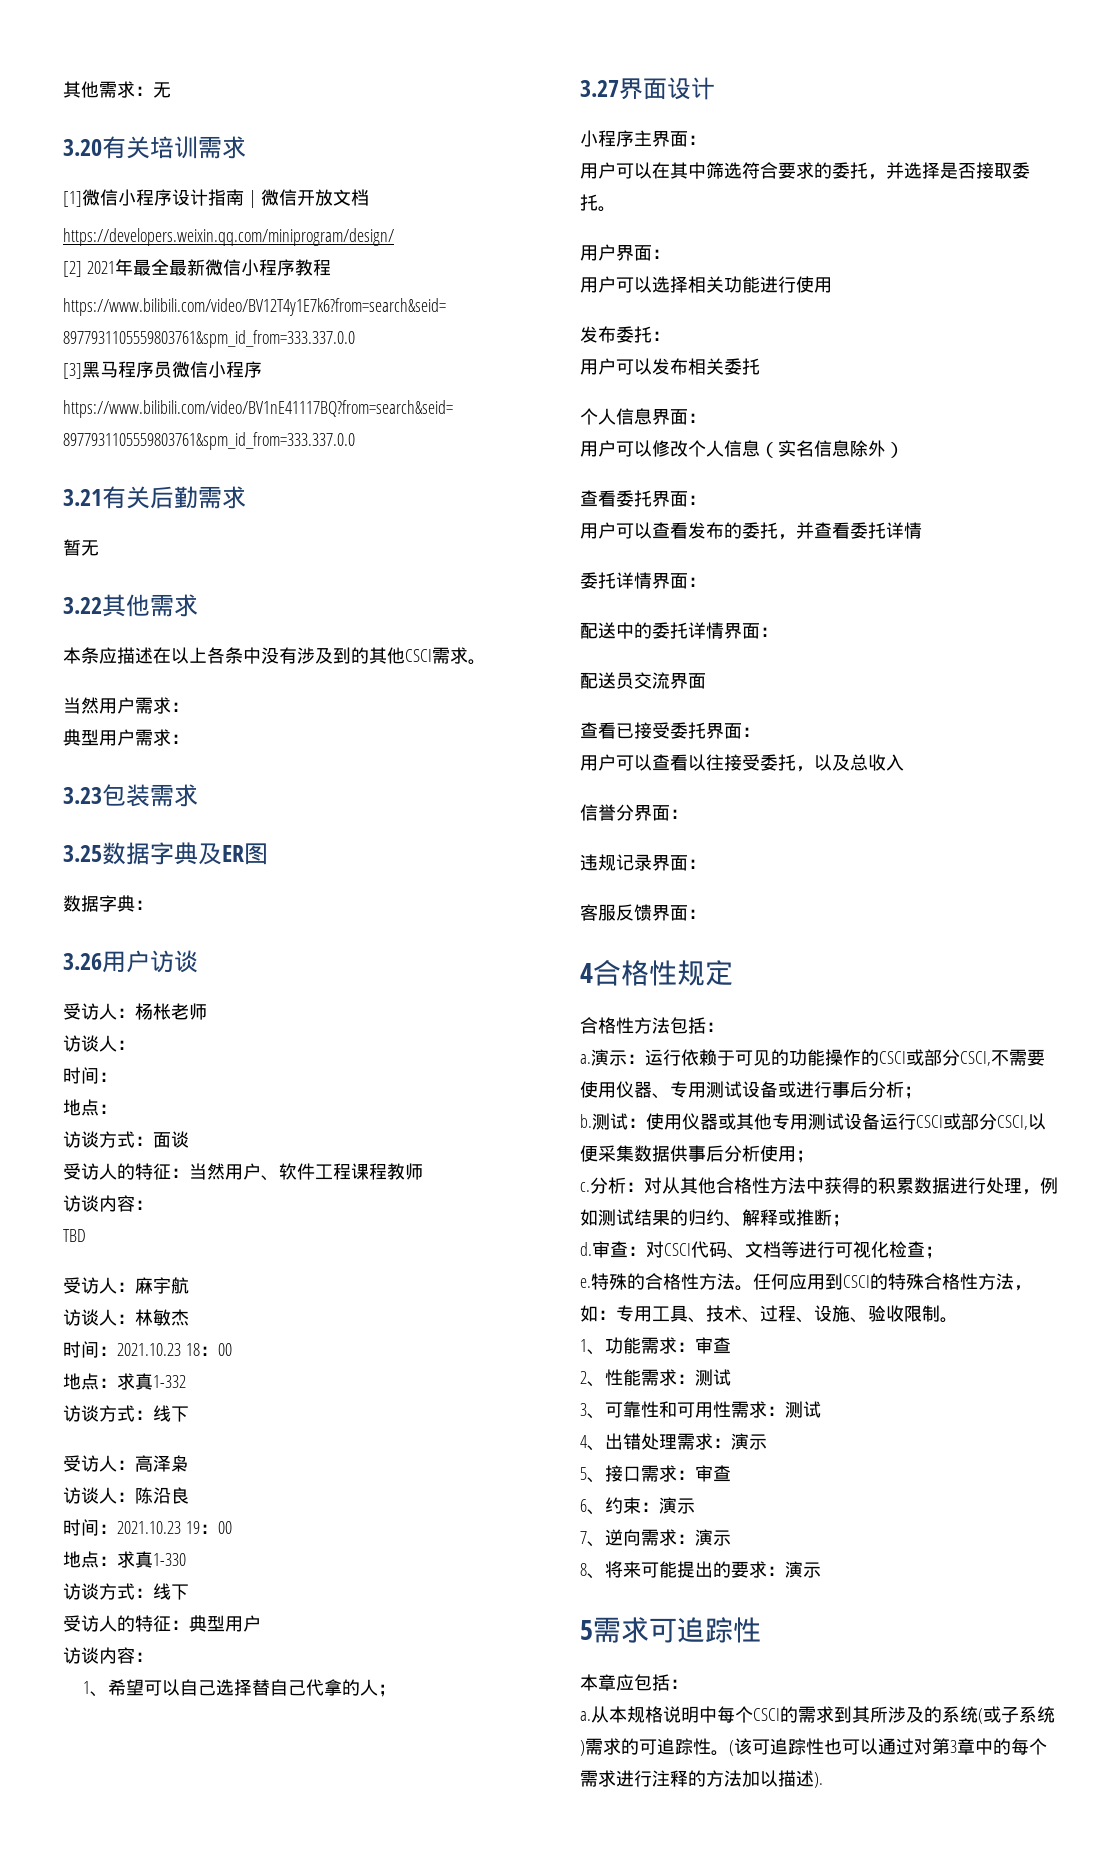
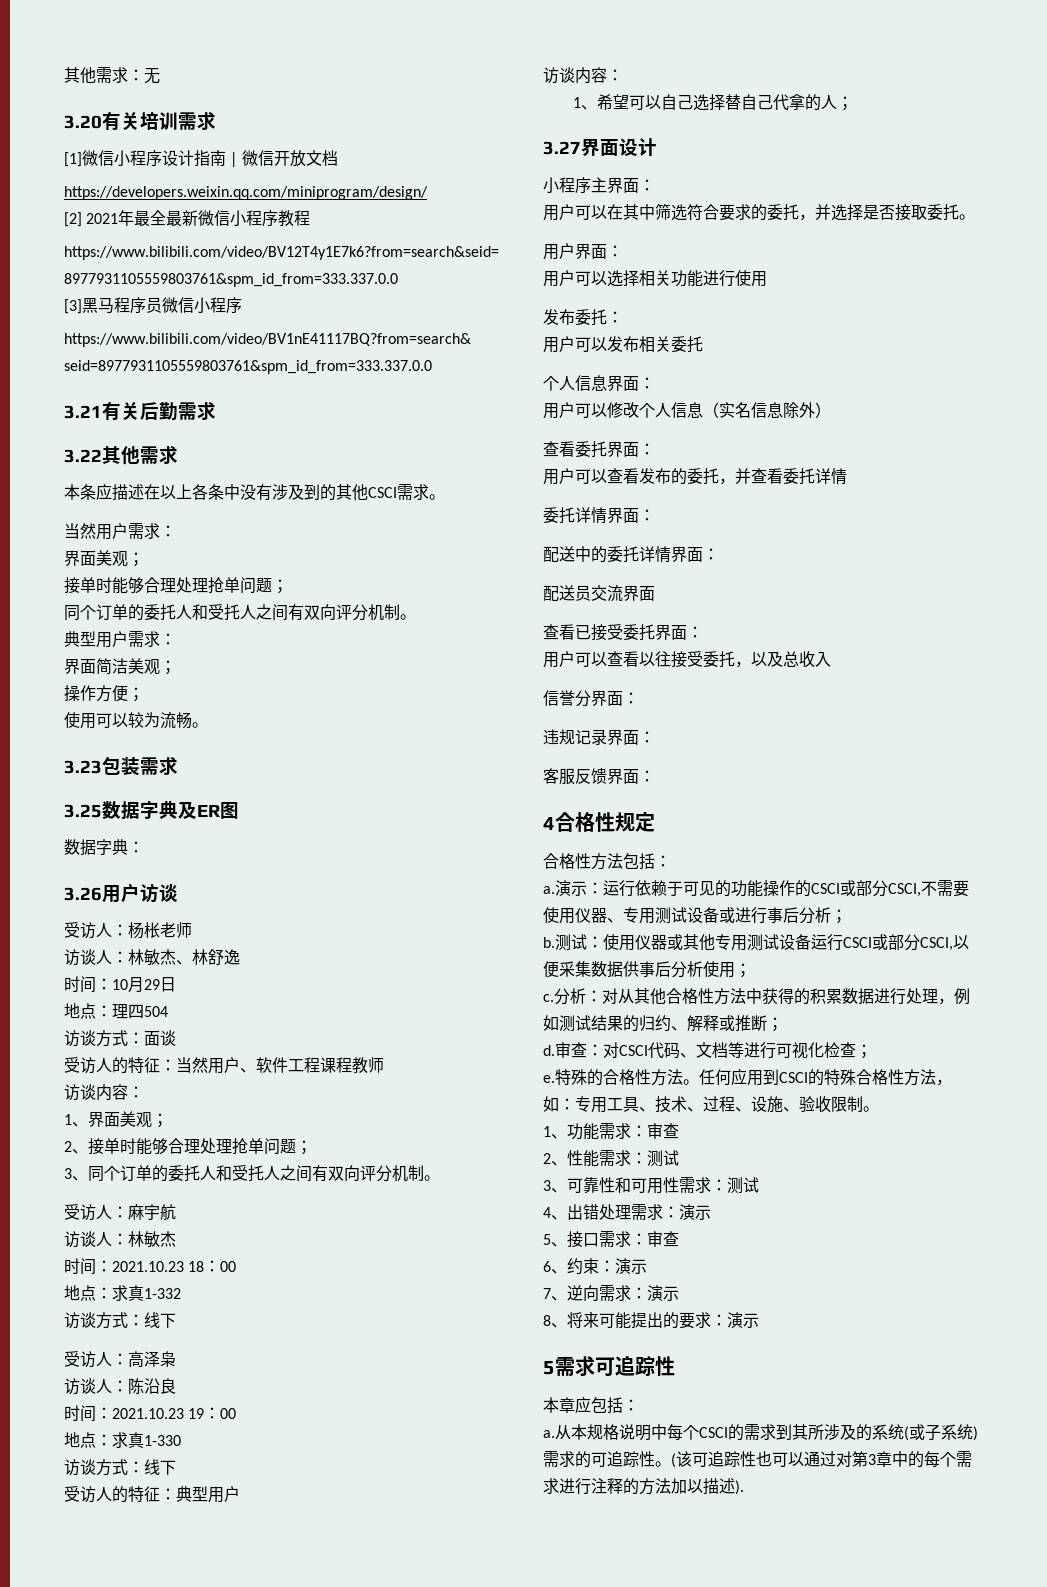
- 暂无
  当然用户需求：
+ 界面美观；
+ 接单时能够合理处理抢单问题；
+ 同个订单的委托人和受托人之间有双向评分机制。
  典型用户需求：
+ 界面简洁美观；
+ 操作方便；
+ 使用可以较为流畅。
  受访人：杨枨老师
- 访谈人：
- 时间：
- 地点：
+ 访谈人：林敏杰、林舒逸
+ 时间：10月29日
+ 地点：理四504
- TBD
+ 1、界面美观；
+ 2、接单时能够合理处理抢单问题；
+ 3、同个订单的委托人和受托人之间有双向评分机制。

